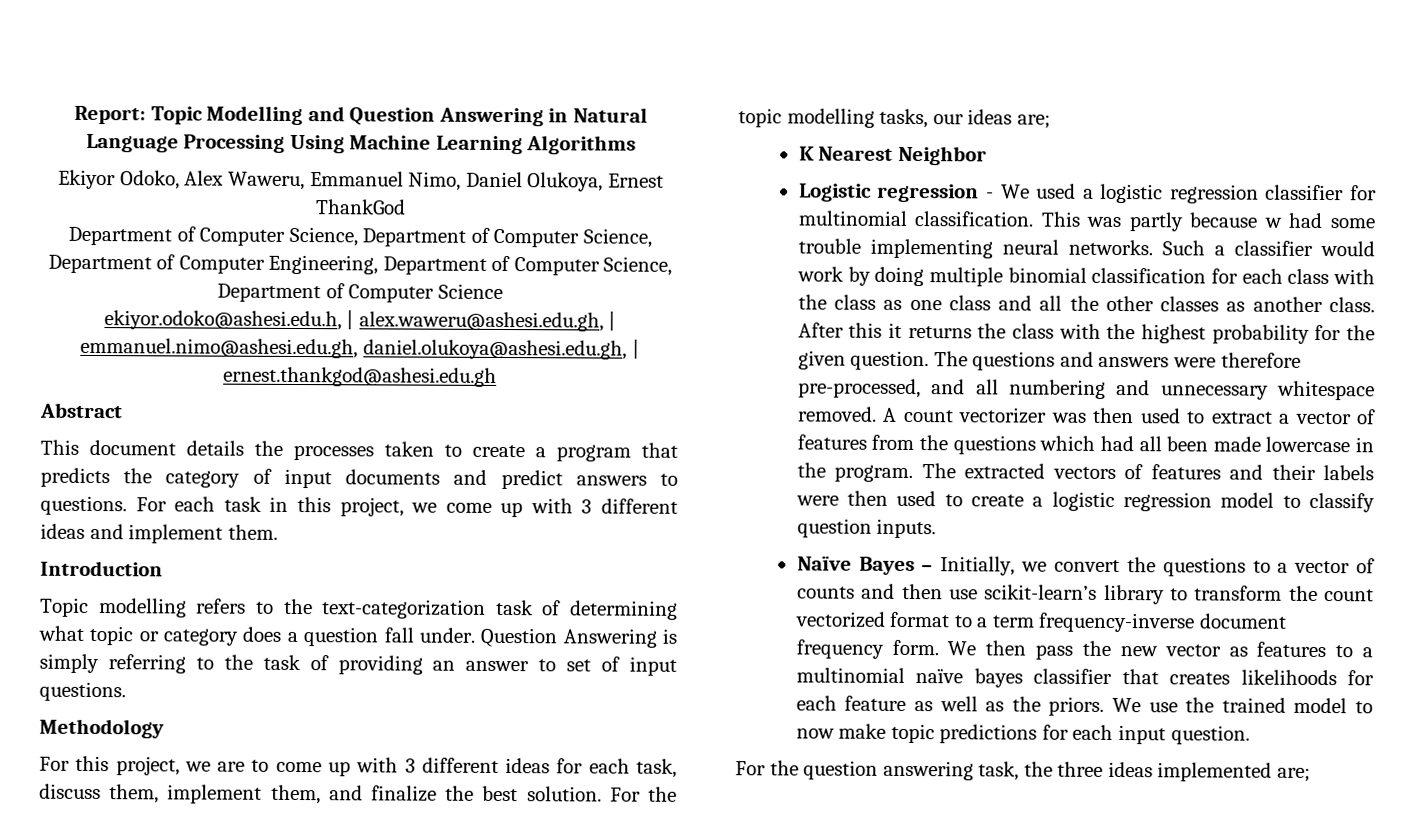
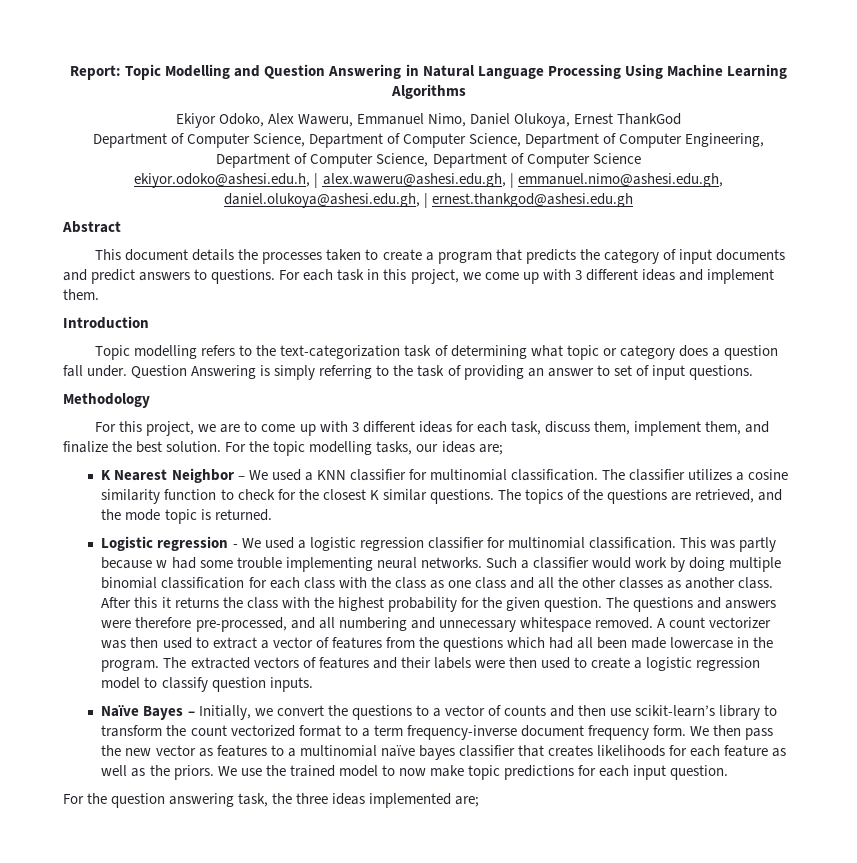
- K Nearest Neighbor
+ K Nearest Neighbor – We used a KNN classifier for multinomial classification. The classifier utilizes a cosine similarity function to check for the closest K similar questions. The topics of the questions are retrieved, and the mode topic is returned.

